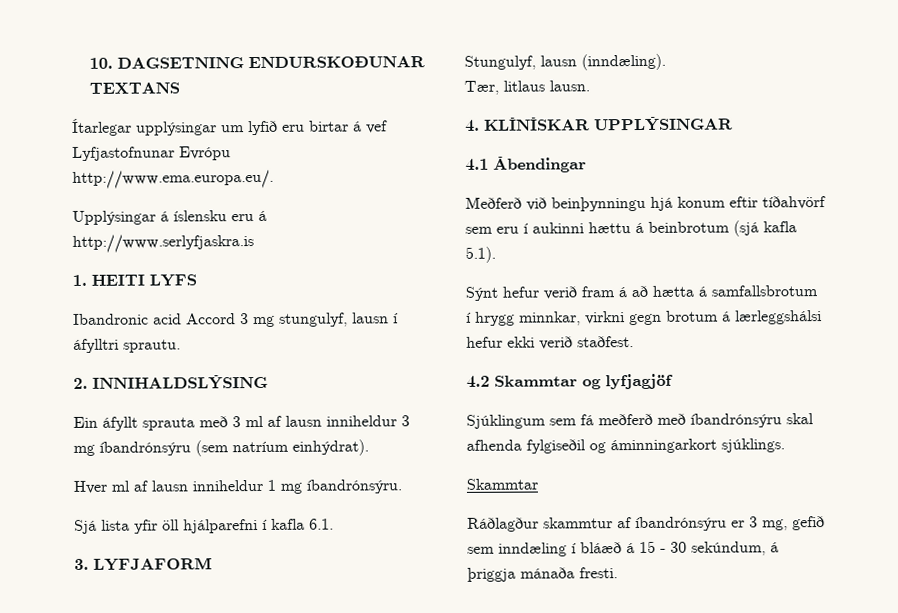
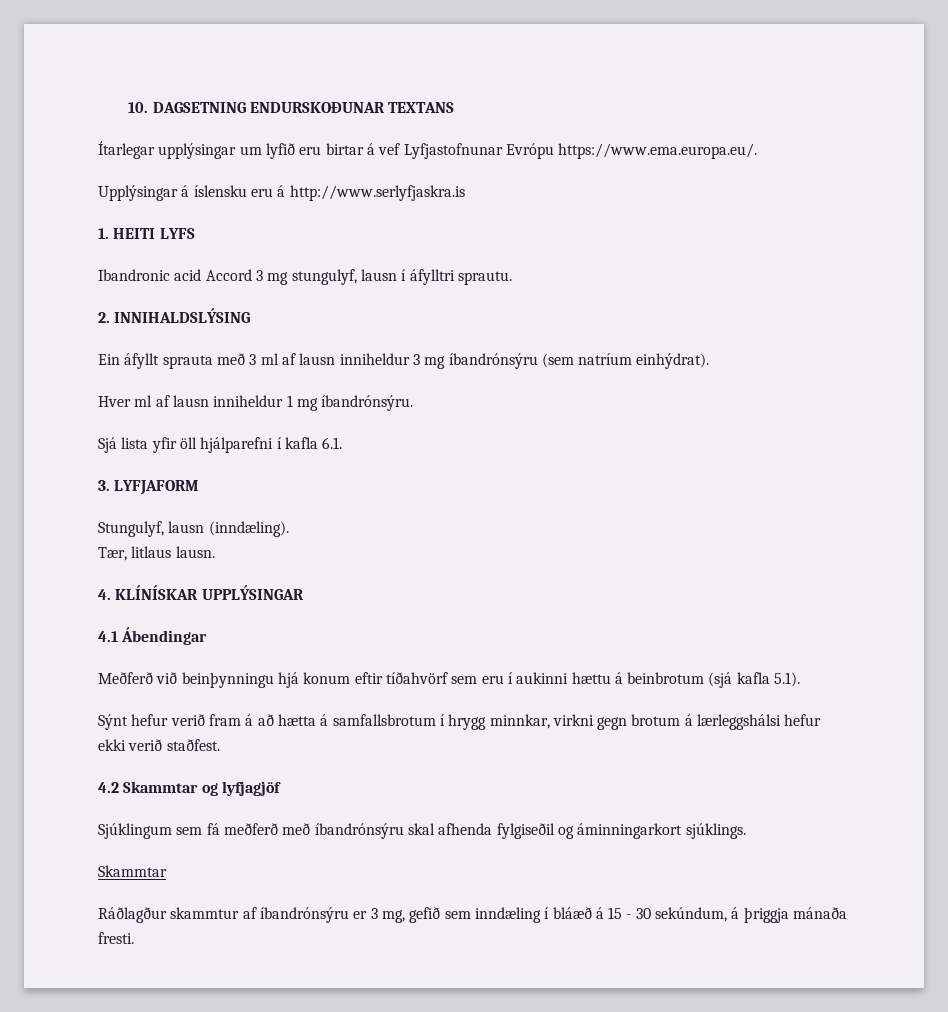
- Ítarlegar upplýsingar um lyfið eru birtar á vef Lyfjastofnunar Evrópu http://www.ema.europa.eu/.
+ Ítarlegar upplýsingar um lyfið eru birtar á vef Lyfjastofnunar Evrópu https://www.ema.europa.eu/.

